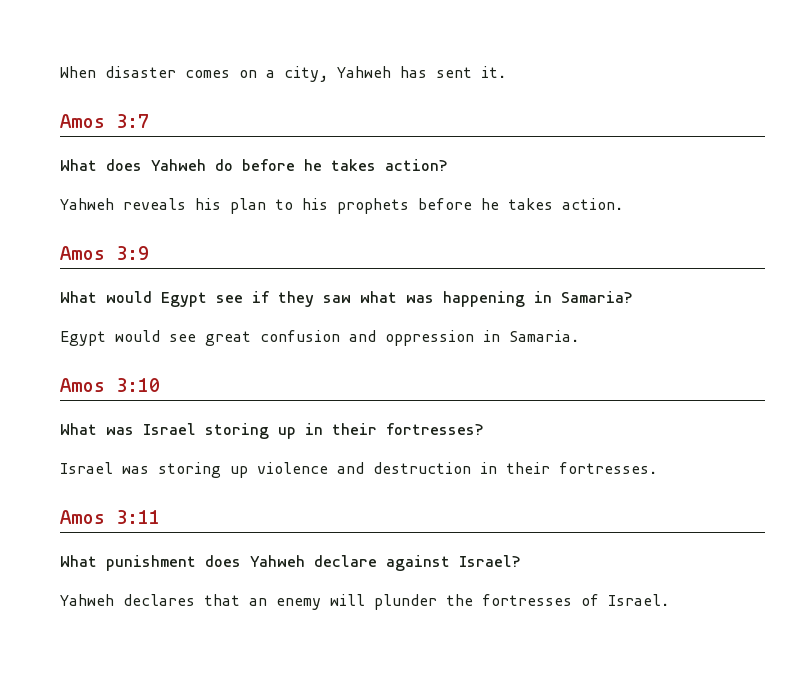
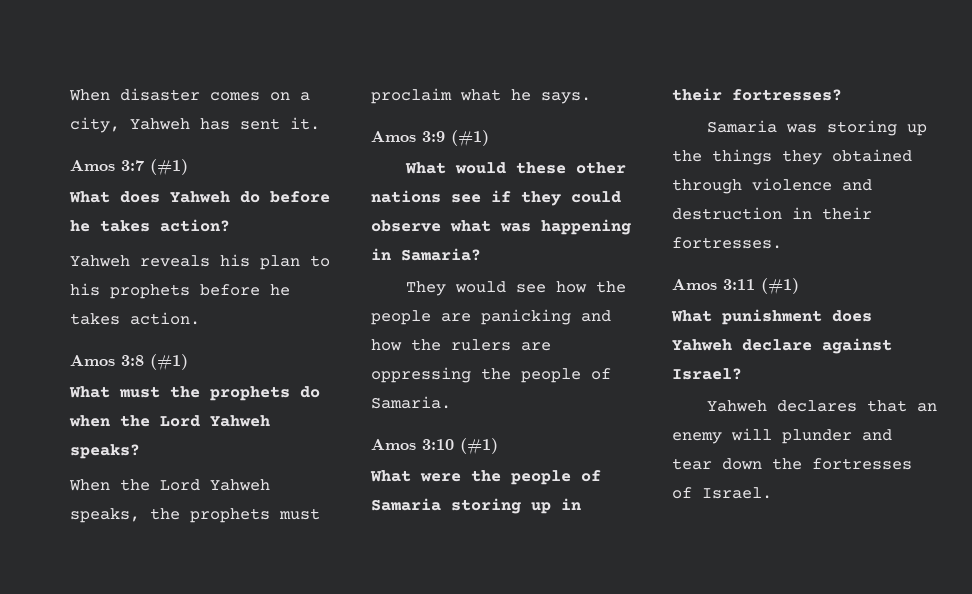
- Amos 3:7
+ Amos 3:7 (#1)
+ Amos 3:8 (#1)
+ What must the prophets do when the Lord Yahweh speaks?
+ When the Lord Yahweh speaks, the prophets must proclaim what he says.
- Amos 3:9
+ Amos 3:9 (#1)
- What would Egypt see if they saw what was happening in Samaria?
+ What would these other nations see if they could observe what was happening in Samaria?
- Egypt would see great confusion and oppression in Samaria.
+ They would see how the people are panicking and how the rulers are oppressing the people of Samaria.
- Amos 3:10
- What was Israel storing up in their fortresses?
+ Amos 3:10 (#1)
+ What were the people of Samaria storing up in their fortresses?
- Israel was storing up violence and destruction in their fortresses.
+ Samaria was storing up the things they obtained through violence and destruction in their fortresses.
- Amos 3:11
+ Amos 3:11 (#1)
- Yahweh declares that an enemy will plunder the fortresses of Israel.
+ Yahweh declares that an enemy will plunder and tear down the fortresses of Israel.

